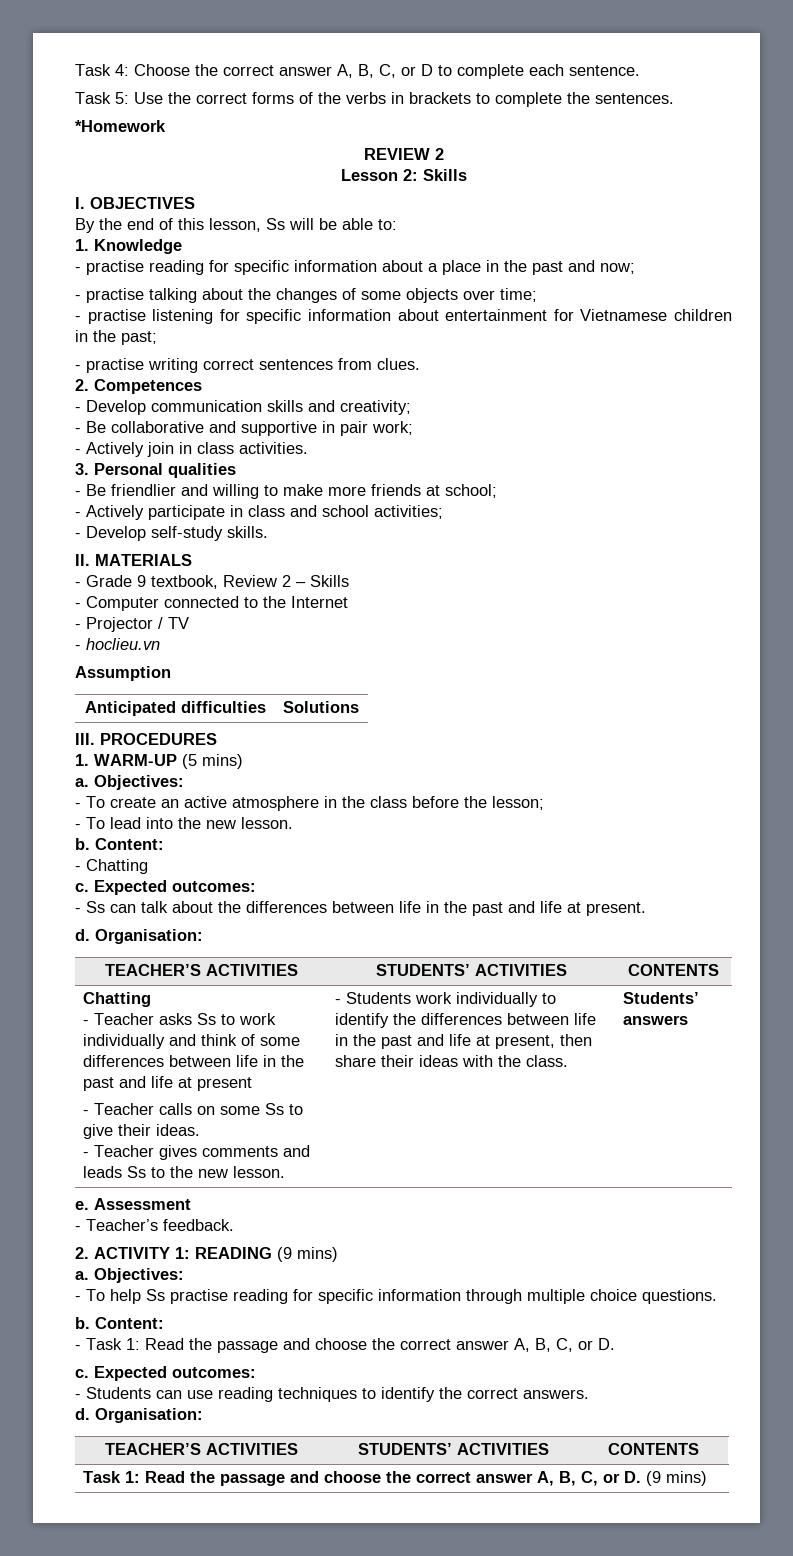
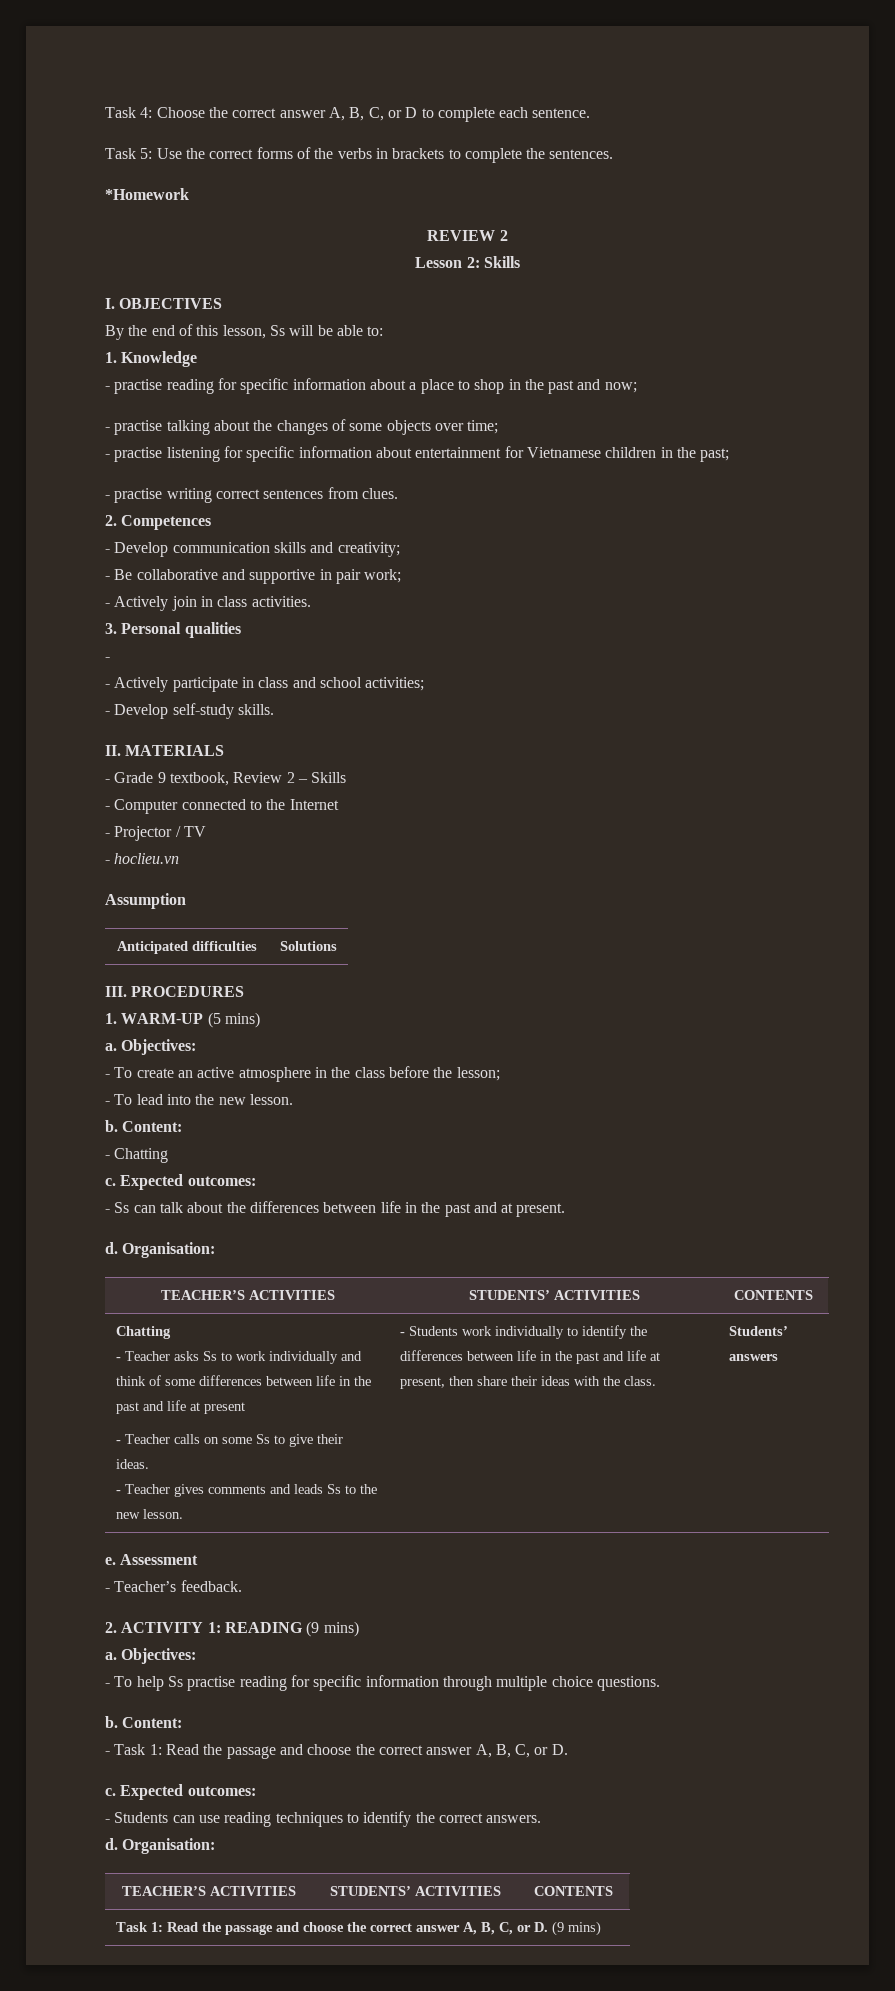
- - practise reading for specific information about a place in the past and now;
+ - practise reading for specific information about a place to shop in the past and now;
  3. Personal qualities
- - Be friendlier and willing to make more friends at school;
+ -
- - Ss can talk about the differences between life in the past and life at present.
+ - Ss can talk about the differences between life in the past and at present.

